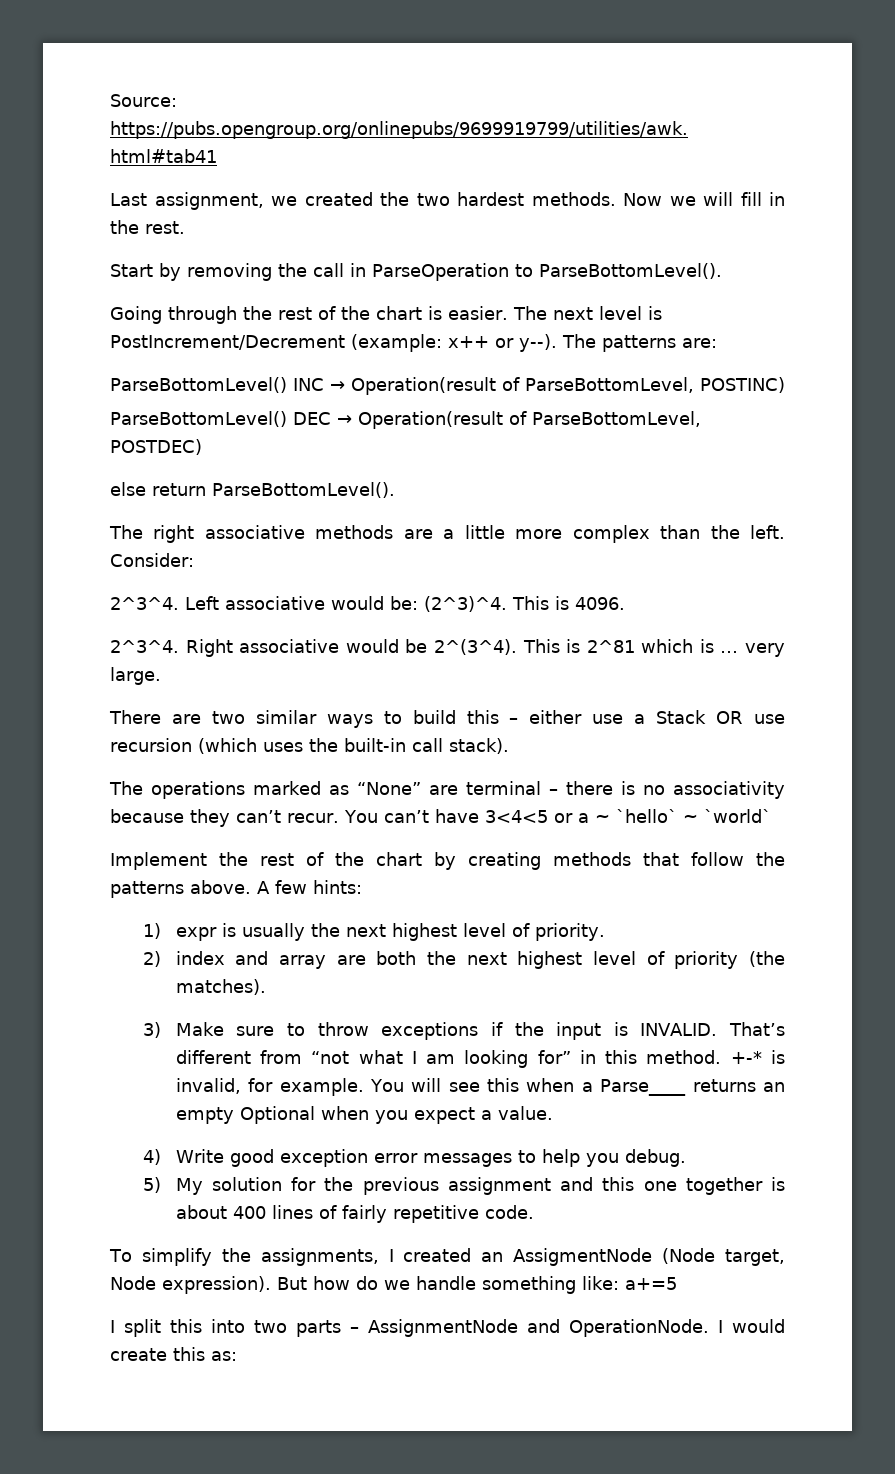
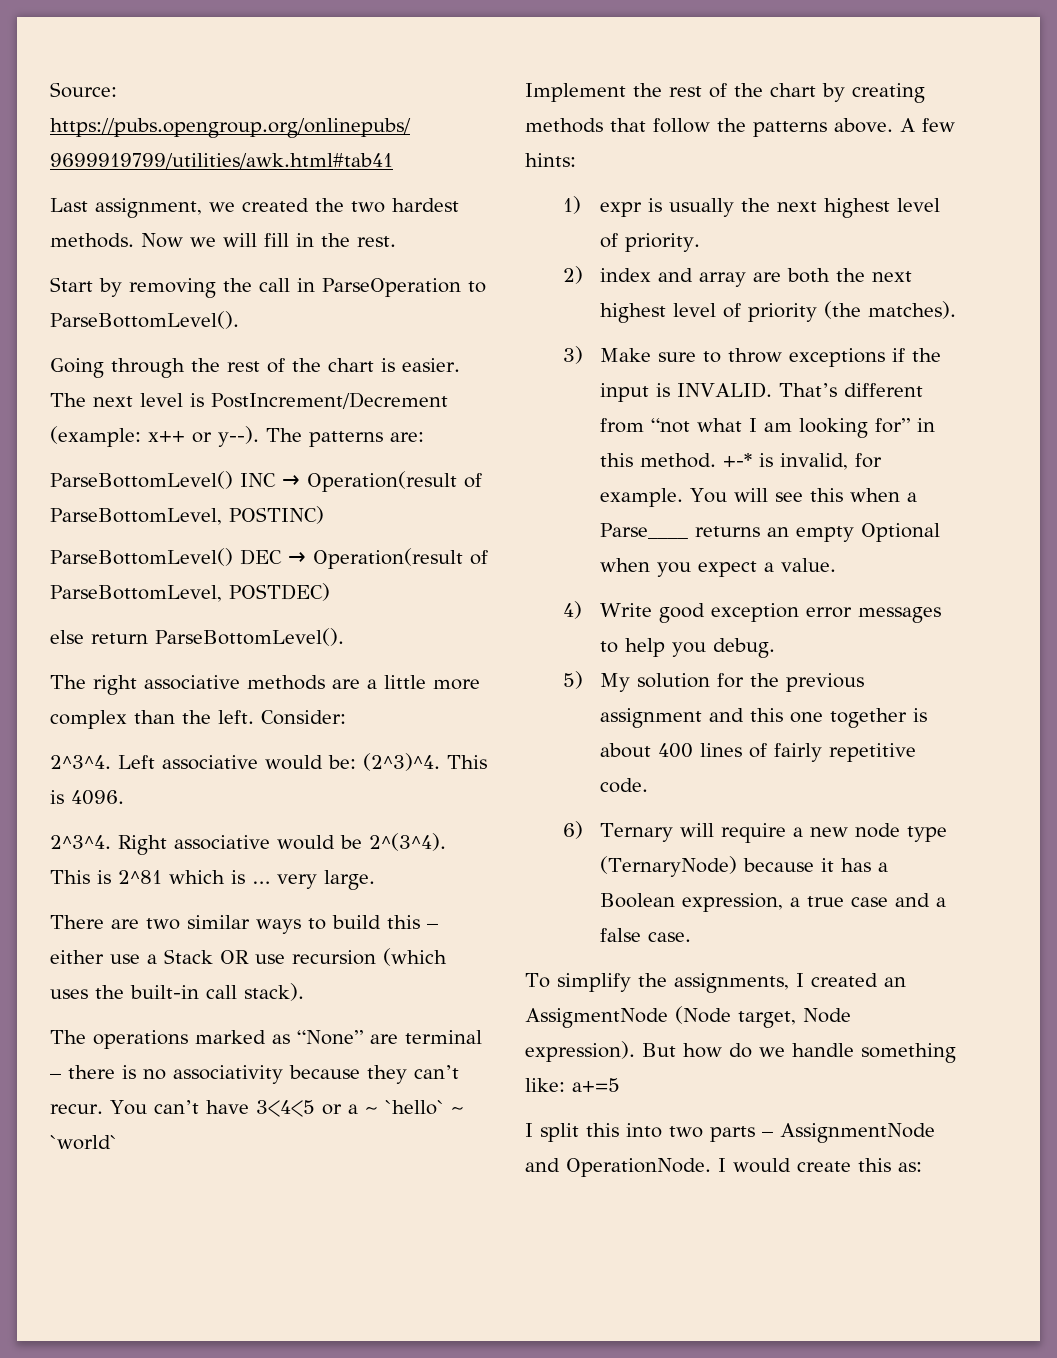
+ 6) Ternary will require a new node type (TernaryNode) because it has a Boolean expression, a true case and a false case.

